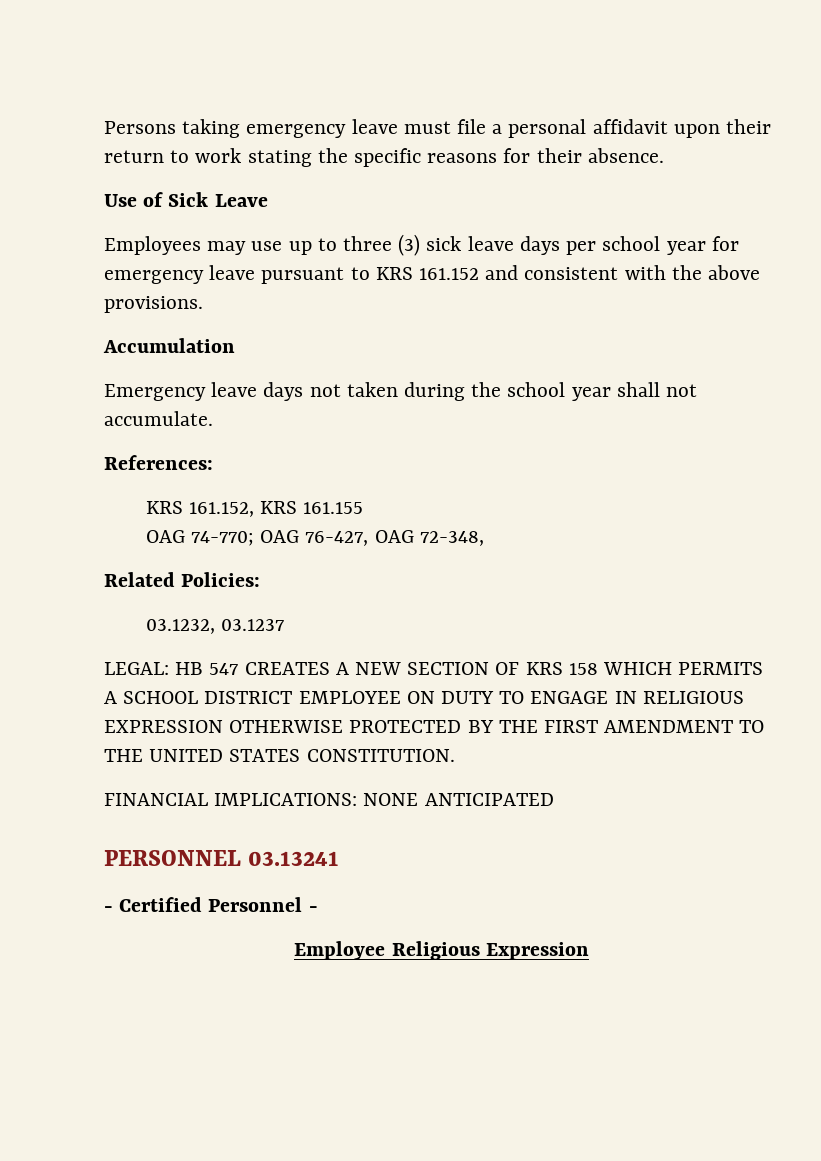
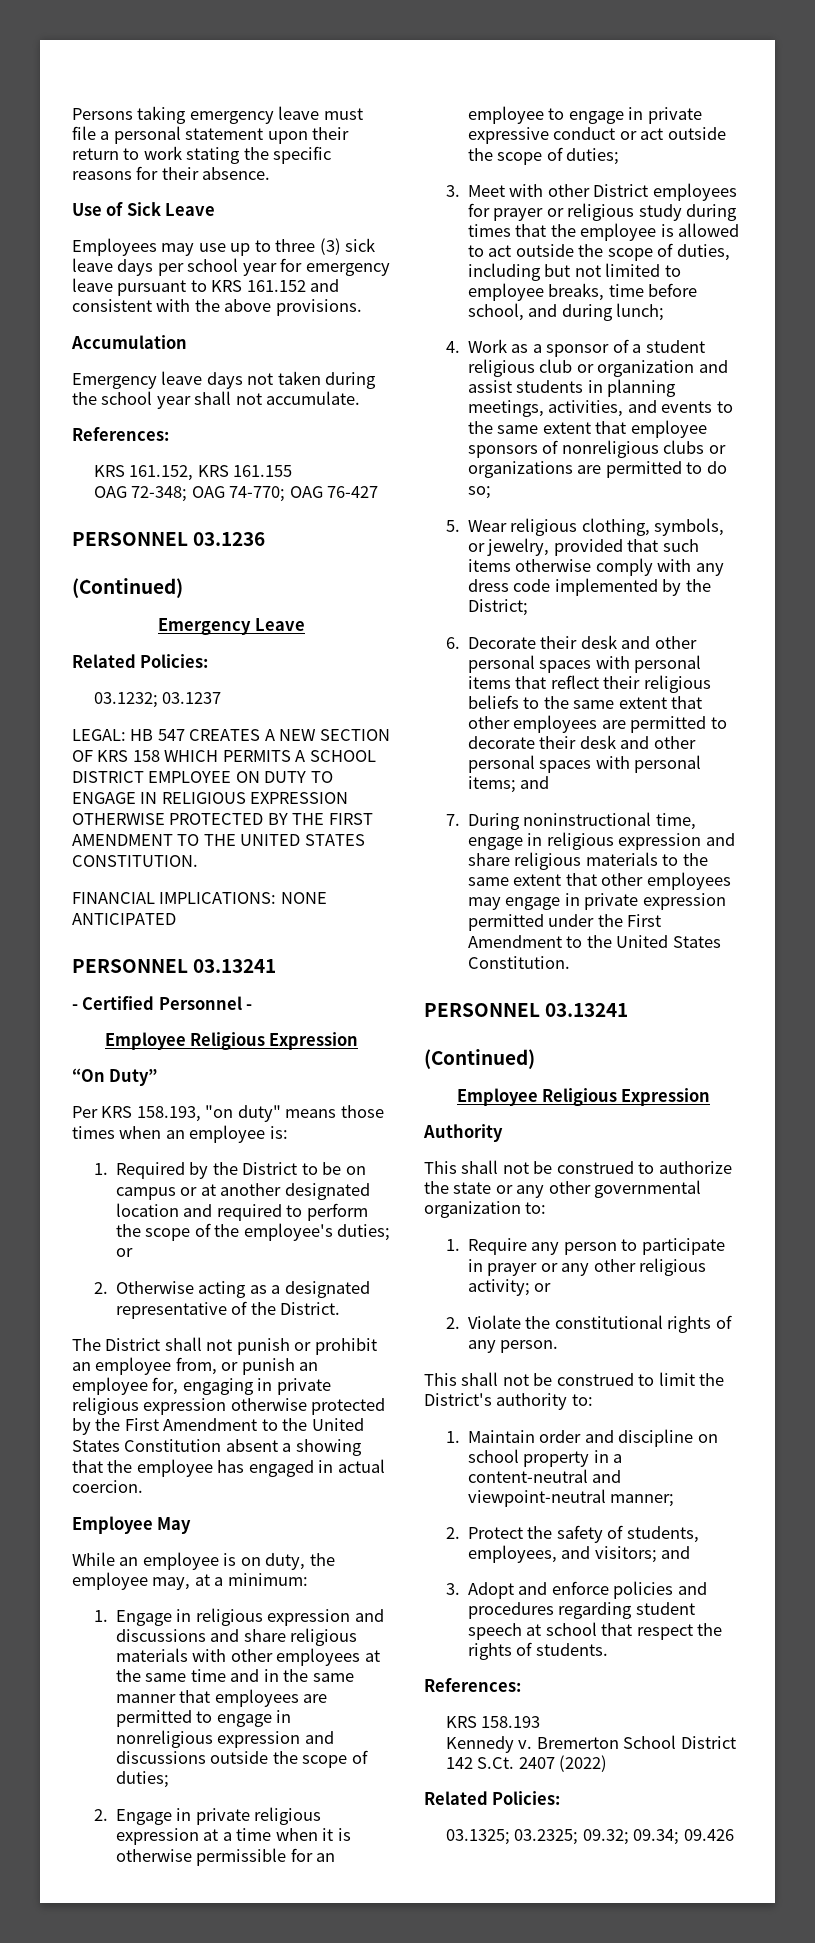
- Persons taking emergency leave must file a personal affidavit upon their return to work stating the specific reasons for their absence.
+ Persons taking emergency leave must file a personal statement upon their return to work stating the specific reasons for their absence.
- OAG 74-770; OAG 76-427, OAG 72-348,
+ OAG 72-348; OAG 74-770; OAG 76-427
+ PERSONNEL 03.1236
+ (Continued)
+ Emergency Leave
  Related Policies:
- 03.1232, 03.1237
+ 03.1232; 03.1237
+ “On Duty”
+ Per KRS 158.193, "on duty" means those times when an employee is:
+ 1. Required by the District to be on campus or at another designated location and required to perform the scope of the employee's duties; or
+ 2. Otherwise acting as a designated representative of the District.
+ The District shall not punish or prohibit an employee from, or punish an employee for, engaging in private religious expression otherwise protected by the First Amendment to the United States Constitution absent a showing that the employee has engaged in actual coercion.
+ Employee May
+ While an employee is on duty, the employee may, at a minimum:
+ 1. Engage in religious expression and discussions and share religious materials with other employees at the same time and in the same manner that employees are permitted to engage in nonreligious expression and discussions outside the scope of duties;
+ 2. Engage in private religious expression at a time when it is otherwise permissible for an employee to engage in private expressive conduct or act outside the scope of duties;
+ 3. Meet with other District employees for prayer or religious study during times that the employee is allowed to act outside the scope of duties, including but not limited to employee breaks, time before school, and during lunch;
+ 4. Work as a sponsor of a student religious club or organization and assist students in planning meetings, activities, and events to the same extent that employee sponsors of nonreligious clubs or organizations are permitted to do so;
+ 5. Wear religious clothing, symbols, or jewelry, provided that such items otherwise comply with any dress code implemented by the District;
+ 6. Decorate their desk and other personal spaces with personal items that reflect their religious beliefs to the same extent that other employees are permitted to decorate their desk and other personal spaces with personal items; and
+ 7. During noninstructional time, engage in religious expression and share religious materials to the same extent that other employees may engage in private expression permitted under the First Amendment to the United States Constitution.
+ PERSONNEL 03.13241
+ (Continued)
+ Employee Religious Expression
+ Authority
+ This shall not be construed to authorize the state or any other governmental organization to:
+ 1. Require any person to participate in prayer or any other religious activity; or
+ 2. Violate the constitutional rights of any person.
+ This shall not be construed to limit the District's authority to:
+ 1. Maintain order and discipline on school property in a content-neutral and viewpoint-neutral manner;
+ 2. Protect the safety of students, employees, and visitors; and
+ 3. Adopt and enforce policies and procedures regarding student speech at school that respect the rights of students.
+ References:
+ KRS 158.193
+ Kennedy v. Bremerton School District 142 S.Ct. 2407 (2022)
+ Related Policies:
+ 03.1325; 03.2325; 09.32; 09.34; 09.426

